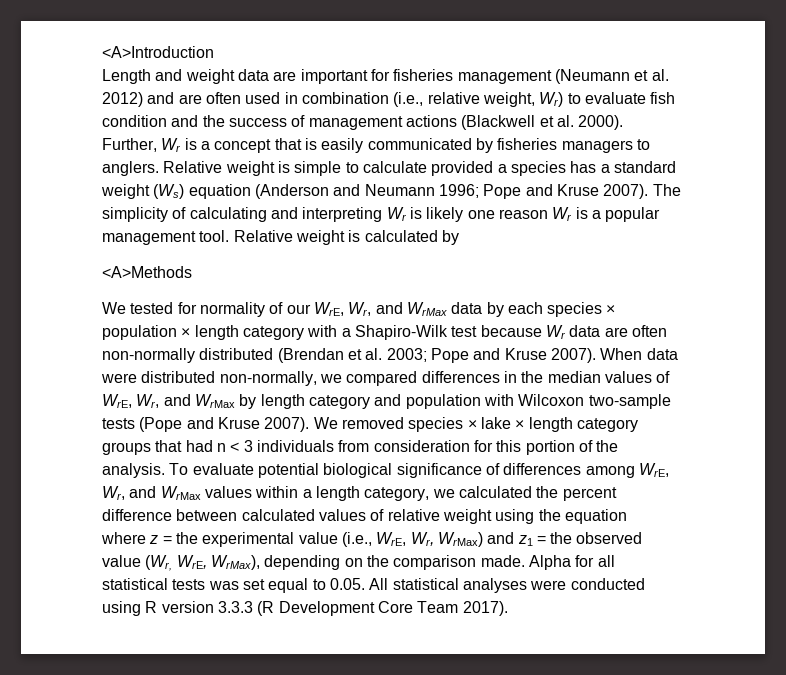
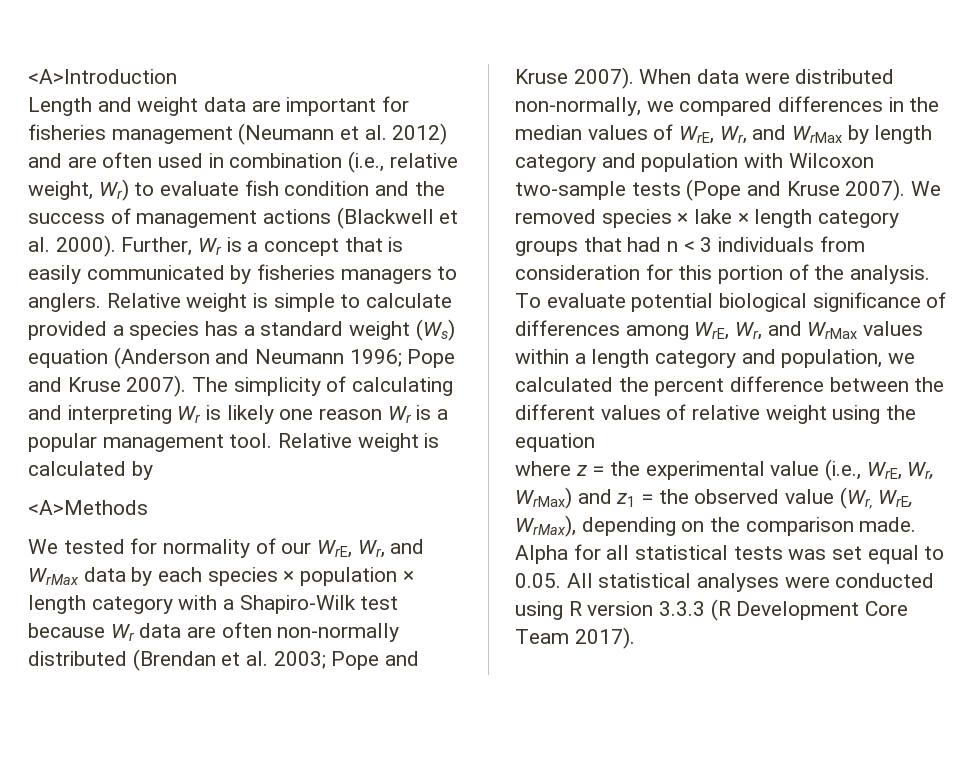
- To evaluate potential biological significance of differences among WrE, Wr, and WrMax values within a length category, we calculated the percent difference between calculated values of relative weight using the equation
+ To evaluate potential biological significance of differences among WrE, Wr, and WrMax values within a length category and population, we calculated the percent difference between the different values of relative weight using the equation

